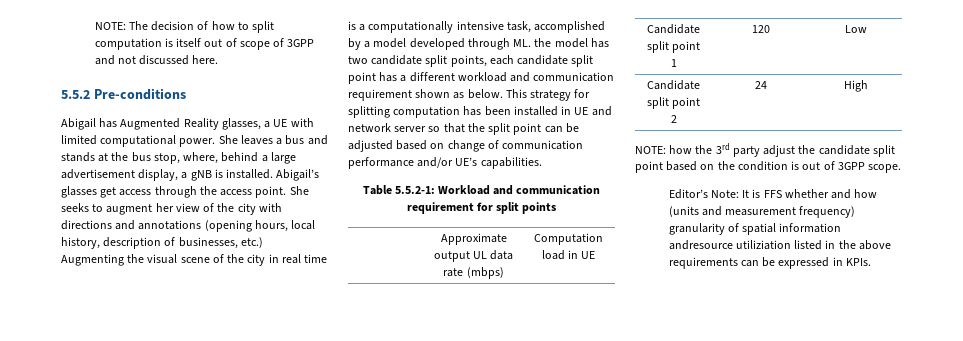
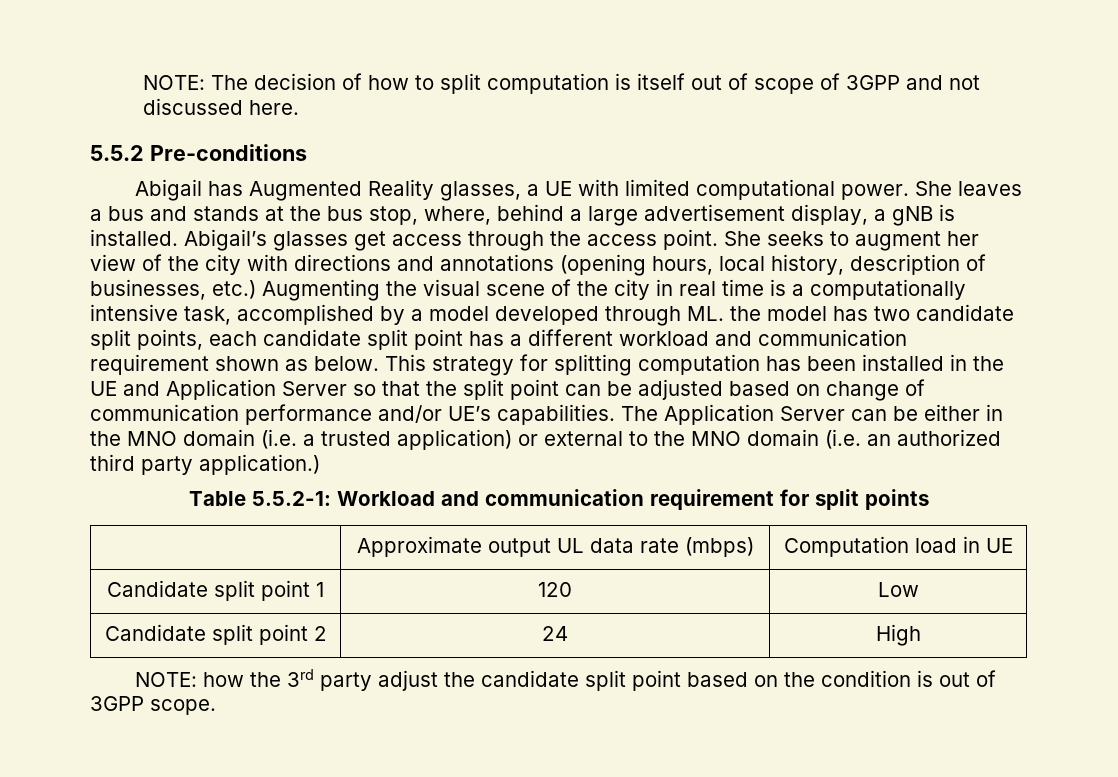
- This strategy for splitting computation has been installed in UE and network server so that the split point can be adjusted based on change of communication performance and/or UE’s capabilities.
+ This strategy for splitting computation has been installed in the UE and Application Server so that the split point can be adjusted based on change of communication performance and/or UE’s capabilities. The Application Server can be either in the MNO domain (i.e. a trusted application) or external to the MNO domain (i.e. an authorized third party application.)
- Editor’s Note: It is FFS whether and how (units and measurement frequency) granularity of spatial information andresource utiliziation listed in the above requirements can be expressed in KPIs.

